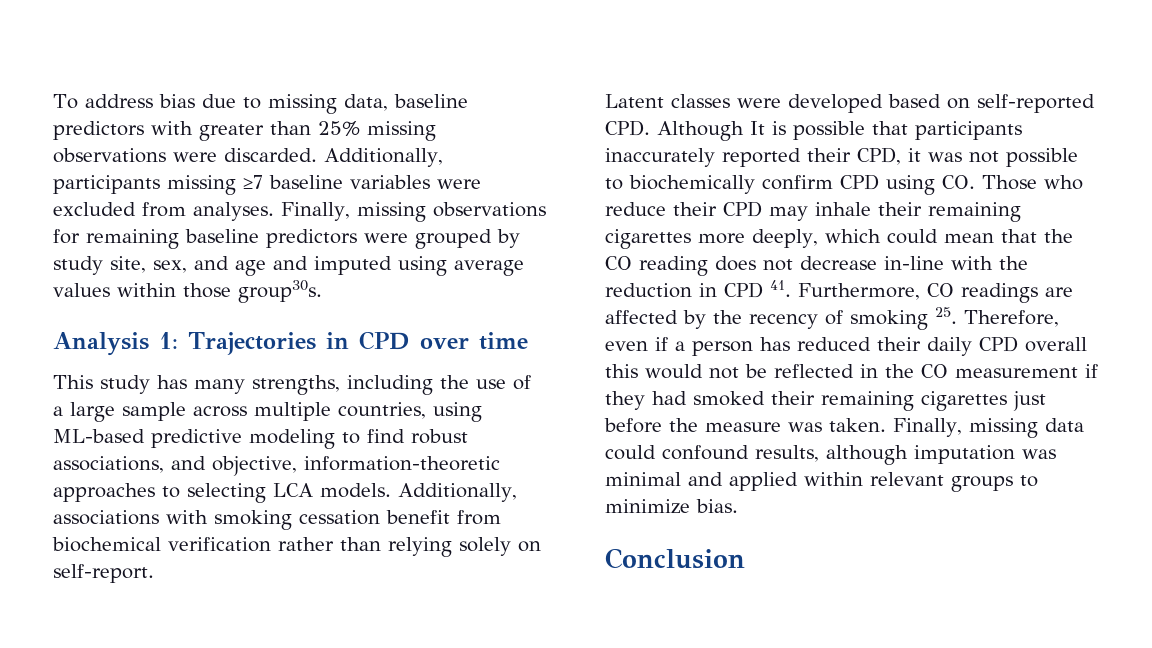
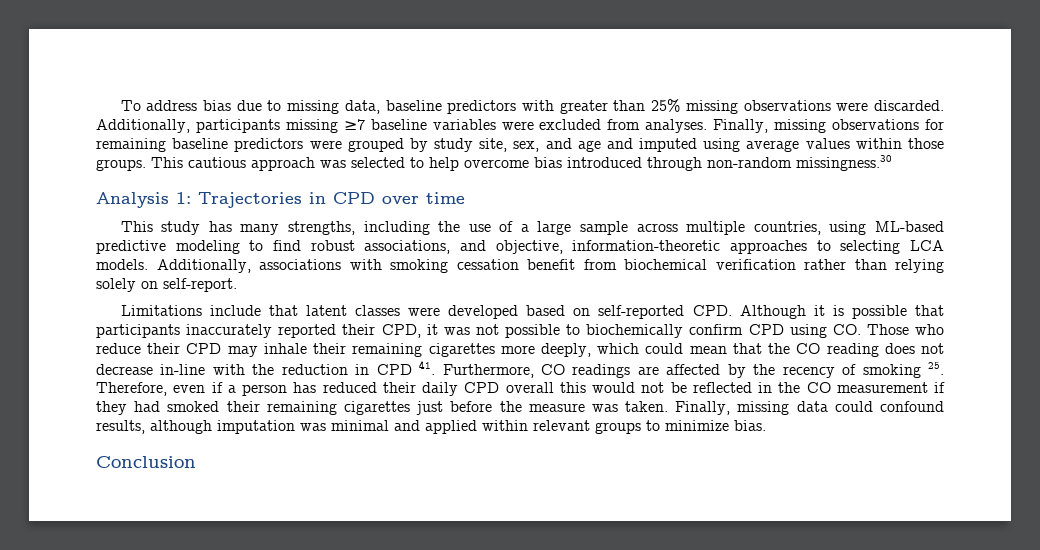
- Finally, missing observations for remaining baseline predictors were grouped by study site, sex, and age and imputed using average values within those group30s.
+ Finally, missing observations for remaining baseline predictors were grouped by study site, sex, and age and imputed using average values within those groups. This cautious approach was selected to help overcome bias introduced through non-random missingness.30
- Latent classes were developed based on self-reported CPD. Although It is possible that participants inaccurately reported their CPD, it was not possible to biochemically confirm CPD using CO. Those who reduce their CPD may inhale their remaining cigarettes more deeply, which could mean that the CO reading does not decrease in-line with the reduction in CPD 41. Furthermore, CO readings are affected by the recency of smoking 25. Therefore, even if a person has reduced their daily CPD overall this would not be reflected in the CO measurement if they had smoked their remaining cigarettes just before the measure was taken.
+ Limitations include that latent classes were developed based on self-reported CPD. Although it is possible that participants inaccurately reported their CPD, it was not possible to biochemically confirm CPD using CO. Those who reduce their CPD may inhale their remaining cigarettes more deeply, which could mean that the CO reading does not decrease in-line with the reduction in CPD 41. Furthermore, CO readings are affected by the recency of smoking 25. Therefore, even if a person has reduced their daily CPD overall this would not be reflected in the CO measurement if they had smoked their remaining cigarettes just before the measure was taken.

